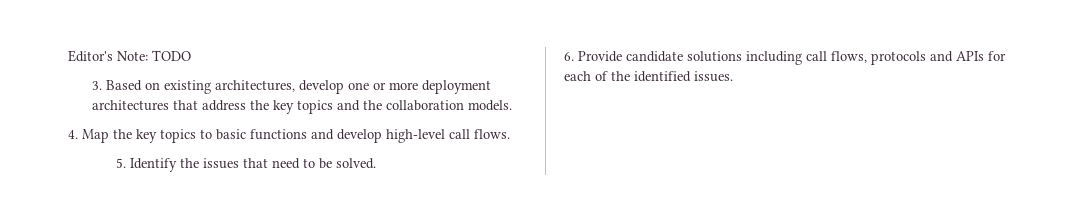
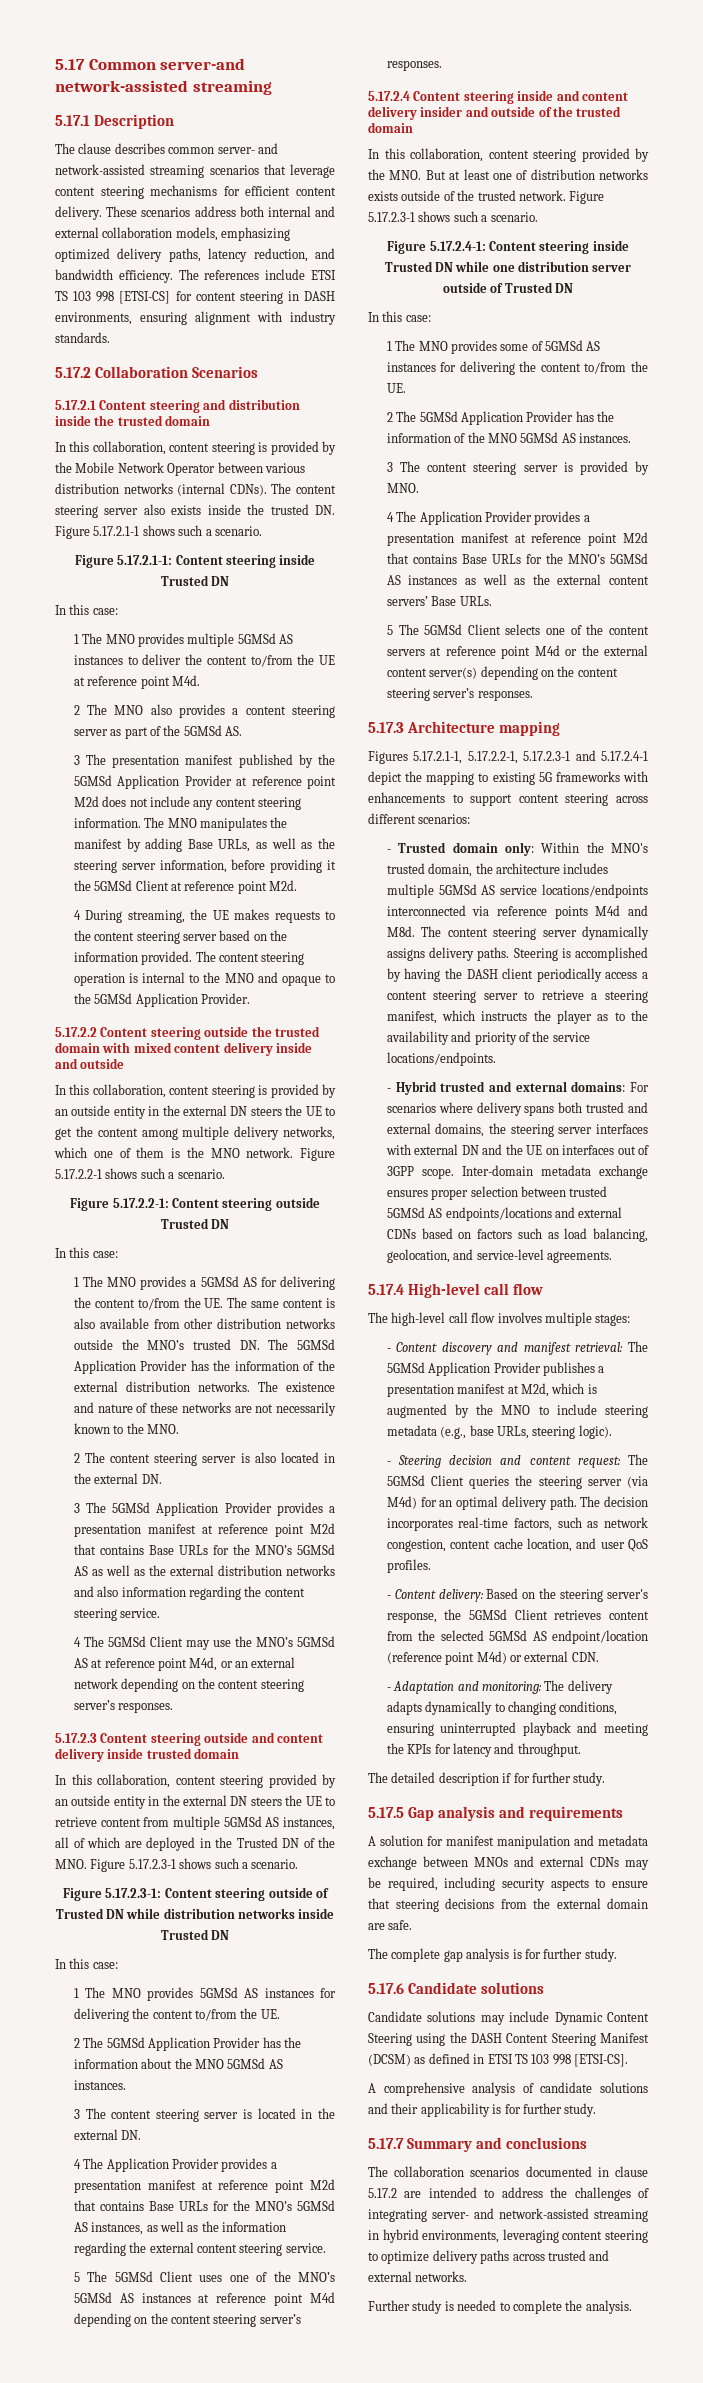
- Editor's Note: TODO
- 3. Based on existing architectures, develop one or more deployment architectures that address the key topics and the collaboration models.
- 4. Map the key topics to basic functions and develop high-level call flows.
- 5. Identify the issues that need to be solved.
- 6. Provide candidate solutions including call flows, protocols and APIs for each of the identified issues.
+ 5.17 Common server-and network-assisted streaming
+ 5.17.1 Description
+ The clause describes common server- and network-assisted streaming scenarios that leverage content steering mechanisms for efficient content delivery. These scenarios address both internal and external collaboration models, emphasizing optimized delivery paths, latency reduction, and bandwidth efficiency. The references include ETSI TS 103 998 [ETSI-CS] for content steering in DASH environments, ensuring alignment with industry standards.
+ 5.17.2 Collaboration Scenarios
+ 5.17.2.1 Content steering and distribution inside the trusted domain
+ In this collaboration, content steering is provided by the Mobile Network Operator between various distribution networks (internal CDNs). The content steering server also exists inside the trusted DN. Figure 5.17.2.1-1 shows such a scenario.
+ Figure 5.17.2.1-1: Content steering inside Trusted DN
+ In this case:
+ 1 The MNO provides multiple 5GMSd AS instances to deliver the content to/from the UE at reference point M4d.
+ 2 The MNO also provides a content steering server as part of the 5GMSd AS.
+ 3 The presentation manifest published by the 5GMSd Application Provider at reference point M2d does not include any content steering information. The MNO manipulates the manifest by adding Base URLs, as well as the steering server information, before providing it the 5GMSd Client at reference point M2d.
+ 4 During streaming, the UE makes requests to the content steering server based on the information provided. The content steering operation is internal to the MNO and opaque to the 5GMSd Application Provider.
+ 5.17.2.2 Content steering outside the trusted domain with mixed content delivery inside and outside
+ In this collaboration, content steering is provided by an outside entity in the external DN steers the UE to get the content among multiple delivery networks, which one of them is the MNO network. Figure 5.17.2.2-1 shows such a scenario.
+ Figure 5.17.2.2-1: Content steering outside Trusted DN
+ In this case:
+ 1 The MNO provides a 5GMSd AS for delivering the content to/from the UE. The same content is also available from other distribution networks outside the MNO’s trusted DN. The 5GMSd Application Provider has the information of the external distribution networks. The existence and nature of these networks are not necessarily known to the MNO.
+ 2 The content steering server is also located in the external DN.
+ 3 The 5GMSd Application Provider provides a presentation manifest at reference point M2d that contains Base URLs for the MNO’s 5GMSd AS as well as the external distribution networks and also information regarding the content steering service.
+ 4 The 5GMSd Client may use the MNO’s 5GMSd AS at reference point M4d, or an external network depending on the content steering server’s responses.
+ 5.17.2.3 Content steering outside and content delivery inside trusted domain
+ In this collaboration, content steering provided by an outside entity in the external DN steers the UE to retrieve content from multiple 5GMSd AS instances, all of which are deployed in the Trusted DN of the MNO. Figure 5.17.2.3-1 shows such a scenario.
+ Figure 5.17.2.3-1: Content steering outside of Trusted DN while distribution networks inside Trusted DN
+ In this case:
+ 1 The MNO provides 5GMSd AS instances for delivering the content to/from the UE.
+ 2 The 5GMSd Application Provider has the information about the MNO 5GMSd AS instances.
+ 3 The content steering server is located in the external DN.
+ 4 The Application Provider provides a presentation manifest at reference point M2d that contains Base URLs for the MNO’s 5GMSd AS instances, as well as the information regarding the external content steering service.
+ 5 The 5GMSd Client uses one of the MNO’s 5GMSd AS instances at reference point M4d depending on the content steering server’s responses.
+ 5.17.2.4 Content steering inside and content delivery insider and outside of the trusted domain
+ In this collaboration, content steering provided by the MNO. But at least one of distribution networks exists outside of the trusted network. Figure 5.17.2.3-1 shows such a scenario.
+ Figure 5.17.2.4-1: Content steering inside Trusted DN while one distribution server outside of Trusted DN
+ In this case:
+ 1 The MNO provides some of 5GMSd AS instances for delivering the content to/from the UE.
+ 2 The 5GMSd Application Provider has the information of the MNO 5GMSd AS instances.
+ 3 The content steering server is provided by MNO.
+ 4 The Application Provider provides a presentation manifest at reference point M2d that contains Base URLs for the MNO’s 5GMSd AS instances as well as the external content servers’ Base URLs.
+ 5 The 5GMSd Client selects one of the content servers at reference point M4d or the external content server(s) depending on the content steering server’s responses.
+ 5.17.3 Architecture mapping
+ Figures 5.17.2.1-1, 5.17.2.2-1, 5.17.2.3-1 and 5.17.2.4-1 depict the mapping to existing 5G frameworks with enhancements to support content steering across different scenarios:
+ - Trusted domain only: Within the MNO's trusted domain, the architecture includes multiple 5GMSd AS service locations/endpoints interconnected via reference points M4d and M8d. The content steering server dynamically assigns delivery paths. Steering is accomplished by having the DASH client periodically access a content steering server to retrieve a steering manifest, which instructs the player as to the availability and priority of the service locations/endpoints.
+ - Hybrid trusted and external domains: For scenarios where delivery spans both trusted and external domains, the steering server interfaces with external DN and the UE on interfaces out of 3GPP scope. Inter-domain metadata exchange ensures proper selection between trusted 5GMSd AS endpoints/locations and external CDNs based on factors such as load balancing, geolocation, and service-level agreements.
+ 5.17.4 High-level call flow
+ The high-level call flow involves multiple stages:
+ - Content discovery and manifest retrieval: The 5GMSd Application Provider publishes a presentation manifest at M2d, which is augmented by the MNO to include steering metadata (e.g., base URLs, steering logic).
+ - Steering decision and content request: The 5GMSd Client queries the steering server (via M4d) for an optimal delivery path. The decision incorporates real-time factors, such as network congestion, content cache location, and user QoS profiles.
+ - Content delivery: Based on the steering server's response, the 5GMSd Client retrieves content from the selected 5GMSd AS endpoint/location (reference point M4d) or external CDN.
+ - Adaptation and monitoring: The delivery adapts dynamically to changing conditions, ensuring uninterrupted playback and meeting the KPIs for latency and throughput.
+ The detailed description if for further study.
+ 5.17.5 Gap analysis and requirements
+ A solution for manifest manipulation and metadata exchange between MNOs and external CDNs may be required, including security aspects to ensure that steering decisions from the external domain are safe.
+ The complete gap analysis is for further study.
+ 5.17.6 Candidate solutions
+ Candidate solutions may include Dynamic Content Steering using the DASH Content Steering Manifest (DCSM) as defined in ETSI TS 103 998 [ETSI-CS].
+ A comprehensive analysis of candidate solutions and their applicability is for further study.
+ 5.17.7 Summary and conclusions
+ The collaboration scenarios documented in clause 5.17.2 are intended to address the challenges of integrating server- and network-assisted streaming in hybrid environments, leveraging content steering to optimize delivery paths across trusted and external networks.
+ Further study is needed to complete the analysis.

